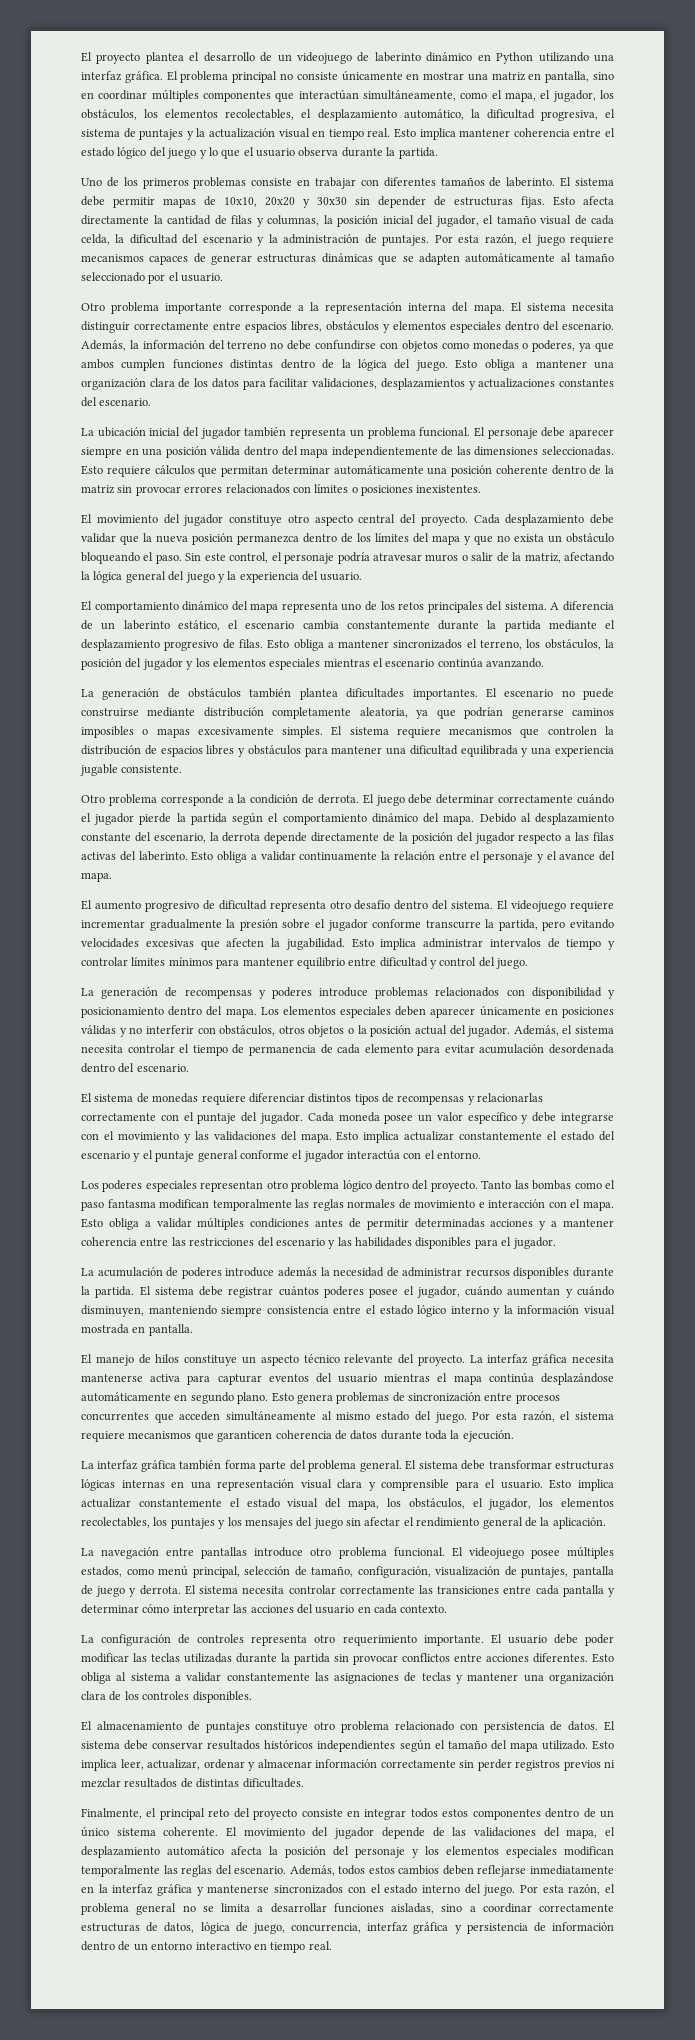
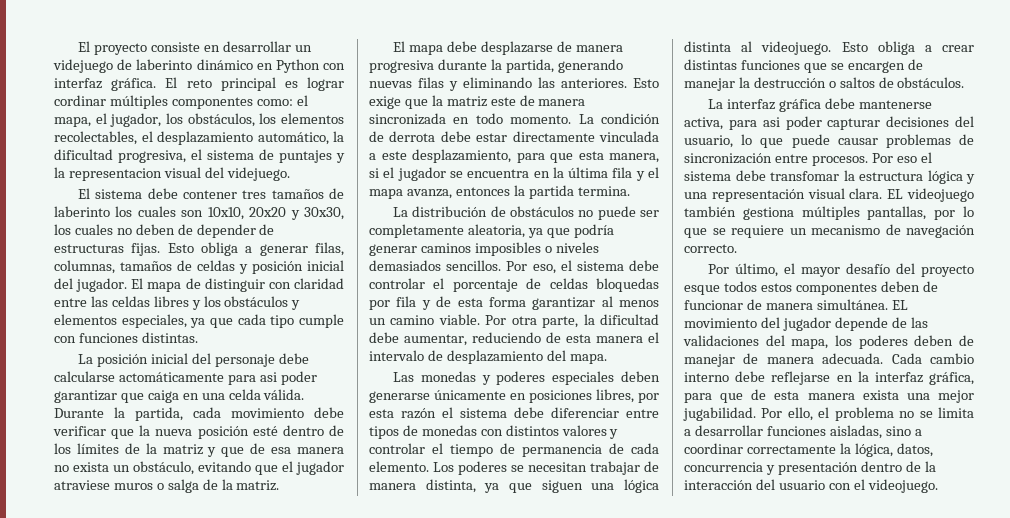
- El proyecto plantea el desarrollo de un videojuego de laberinto dinámico en Python utilizando una interfaz gráfica.
+ El proyecto consiste en desarrollar un videjuego de laberinto dinámico en Python con interfaz gráfica.
- El problema principal no consiste únicamente en mostrar una matriz en pantalla, sino en coordinar múltiples componentes que interactúan simultáneamente, como el mapa, el jugador, los obstáculos, los elementos recolectables, el desplazamiento automático, la dificultad progresiva, el sistema de puntajes y la actualización visual en tiempo real. Esto implica mantener coherencia entre el estado lógico del juego y lo que el usuario observa durante la partida.
- Uno de los primeros problemas consiste en trabajar con diferentes tamaños de laberinto. El sistema debe permitir mapas de 10x10, 20x20 y 30x30 sin depender de estructuras fijas.
+ El reto principal es lograr cordinar múltiples componentes como: el mapa, el jugador, los obstáculos, los elementos recolectables, el desplazamiento automático, la dificultad progresiva, el sistema de puntajes y la representacion visual del videjuego.
+ El sistema debe contener tres tamaños de laberinto los cuales son 10x10, 20x20 y 30x30, los cuales no deben de depender de estructuras fijas.
- Esto afecta directamente la cantidad de filas y columnas, la posición inicial del jugador, el tamaño visual de cada celda, la dificultad del escenario y la administración de puntajes. Por esta razón, el juego requiere mecanismos capaces de generar estructuras dinámicas que se adapten automáticamente al tamaño seleccionado por el usuario.
- Otro problema importante corresponde a la representación interna del mapa. El sistema necesita distinguir correctamente entre espacios libres, obstáculos y elementos especiales dentro del escenario. Además, la información del terreno no debe confundirse con objetos como monedas o poderes, ya que ambos cumplen funciones distintas dentro de la lógica del juego. Esto obliga a mantener una organización clara de los datos para facilitar validaciones, desplazamientos y actualizaciones constantes del escenario.
- La ubicación inicial del jugador también representa un problema funcional. El personaje debe aparecer siempre en una posición válida dentro del mapa independientemente de las dimensiones seleccionadas. Esto requiere cálculos que permitan determinar automáticamente una posición coherente dentro de la matriz sin provocar errores relacionados con límites o posiciones inexistentes.
- El movimiento del jugador constituye otro aspecto central del proyecto. Cada desplazamiento debe validar que la nueva posición permanezca dentro de los límites del mapa y que no exista un obstáculo bloqueando el paso. Sin este control, el personaje podría atravesar muros o salir de la matriz, afectando la lógica general del juego y la experiencia del usuario.
- El comportamiento dinámico del mapa representa uno de los retos principales del sistema. A diferencia de un laberinto estático, el escenario cambia constantemente durante la partida mediante el desplazamiento progresivo de filas. Esto obliga a mantener sincronizados el terreno, los obstáculos, la posición del jugador y los elementos especiales mientras el escenario continúa avanzando.
- La generación de obstáculos también plantea dificultades importantes. El escenario no puede construirse mediante distribución completamente aleatoria, ya que podrían generarse caminos imposibles o mapas excesivamente simples. El sistema requiere mecanismos que controlen la distribución de espacios libres y obstáculos para mantener una dificultad equilibrada y una experiencia jugable consistente.
- Otro problema corresponde a la condición de derrota. El juego debe determinar correctamente cuándo el jugador pierde la partida según el comportamiento dinámico del mapa. Debido al desplazamiento constante del escenario, la derrota depende directamente de la posición del jugador respecto a las filas activas del laberinto. Esto obliga a validar continuamente la relación entre el personaje y el avance del mapa.
- El aumento progresivo de dificultad representa otro desafío dentro del sistema. El videojuego requiere incrementar gradualmente la presión sobre el jugador conforme transcurre la partida, pero evitando velocidades excesivas que afecten la jugabilidad. Esto implica administrar intervalos de tiempo y controlar límites mínimos para mantener equilibrio entre dificultad y control del juego.
- La generación de recompensas y poderes introduce problemas relacionados con disponibilidad y posicionamiento dentro del mapa. Los elementos especiales deben aparecer únicamente en posiciones válidas y no interferir con obstáculos, otros objetos o la posición actual del jugador. Además, el sistema necesita controlar el tiempo de permanencia de cada elemento para evitar acumulación desordenada dentro del escenario.
- El sistema de monedas requiere diferenciar distintos tipos de recompensas y relacionarlas correctamente con el puntaje del jugador. Cada moneda posee un valor específico y debe integrarse con el movimiento y las validaciones del mapa. Esto implica actualizar constantemente el estado del escenario y el puntaje general conforme el jugador interactúa con el entorno.
- Los poderes especiales representan otro problema lógico dentro del proyecto. Tanto las bombas como el paso fantasma modifican temporalmente las reglas normales de movimiento e interacción con el mapa. Esto obliga a validar múltiples condiciones antes de permitir determinadas acciones y a mantener coherencia entre las restricciones del escenario y las habilidades disponibles para el jugador.
- La acumulación de poderes introduce además la necesidad de administrar recursos disponibles durante la partida. El sistema debe registrar cuántos poderes posee el jugador, cuándo aumentan y cuándo disminuyen, manteniendo siempre consistencia entre el estado lógico interno y la información visual mostrada en pantalla.
- El manejo de hilos constituye un aspecto técnico relevante del proyecto. La interfaz gráfica necesita mantenerse activa para capturar eventos del usuario mientras el mapa continúa desplazándose automáticamente en segundo plano. Esto genera problemas de sincronización entre procesos concurrentes que acceden simultáneamente al mismo estado del juego. Por esta razón, el sistema requiere mecanismos que garanticen coherencia de datos durante toda la ejecución.
- La interfaz gráfica también forma parte del problema general. El sistema debe transformar estructuras lógicas internas en una representación visual clara y comprensible para el usuario. Esto implica actualizar constantemente el estado visual del mapa, los obstáculos, el jugador, los elementos recolectables, los puntajes y los mensajes del juego sin afectar el rendimiento general de la aplicación.
- La navegación entre pantallas introduce otro problema funcional. El videojuego posee múltiples estados, como menú principal, selección de tamaño, configuración, visualización de puntajes, pantalla de juego y derrota. El sistema necesita controlar correctamente las transiciones entre cada pantalla y determinar cómo interpretar las acciones del usuario en cada contexto.
- La configuración de controles representa otro requerimiento importante. El usuario debe poder modificar las teclas utilizadas durante la partida sin provocar conflictos entre acciones diferentes. Esto obliga al sistema a validar constantemente las asignaciones de teclas y mantener una organización clara de los controles disponibles.
- El almacenamiento de puntajes constituye otro problema relacionado con persistencia de datos. El sistema debe conservar resultados históricos independientes según el tamaño del mapa utilizado. Esto implica leer, actualizar, ordenar y almacenar información correctamente sin perder registros previos ni mezclar resultados de distintas dificultades.
- Finalmente, el principal reto del proyecto consiste en integrar todos estos componentes dentro de un único sistema coherente. El movimiento del jugador depende de las validaciones del mapa, el desplazamiento automático afecta la posición del personaje y los elementos especiales modifican temporalmente las reglas del escenario. Además, todos estos cambios deben reflejarse inmediatamente en la interfaz gráfica y mantenerse sincronizados con el estado interno del juego. Por esta razón, el problema general no se limita a desarrollar funciones aisladas, sino a coordinar correctamente estructuras de datos, lógica de juego, concurrencia, interfaz gráfica y persistencia de información dentro de un entorno interactivo en tiempo real.
+ Esto obliga a generar filas, columnas, tamaños de celdas y posición inicial del jugador. El mapa de distinguir con claridad entre las celdas libres y los obstáculos y elementos especiales, ya que cada tipo cumple con funciones distintas.
+ La posición inicial del personaje debe calcularse actomáticamente para asi poder garantizar que caiga en una celda válida. Durante la partida, cada movimiento debe verificar que la nueva posición esté dentro de los límites de la matriz y que de esa manera no exista un obstáculo, evitando que el jugador atraviese muros o salga de la matriz.
+ El mapa debe desplazarse de manera progresiva durante la partida, generando nuevas filas y eliminando las anteriores. Esto exige que la matriz este de manera sincronizada en todo momento. La condición de derrota debe estar directamente vinculada a este desplazamiento, para que esta manera, si el jugador se encuentra en la última fila y el mapa avanza, entonces la partida termina.
+ La distribución de obstáculos no puede ser completamente aleatoria, ya que podría generar caminos imposibles o niveles demasiados sencillos. Por eso, el sistema debe controlar el porcentaje de celdas bloquedas por fila y de esta forma garantizar al menos un camino viable. Por otra parte, la dificultad debe aumentar, reduciendo de esta manera el intervalo de desplazamiento del mapa.
+ Las monedas y poderes especiales deben generarse únicamente en posiciones libres, por esta razón el sistema debe diferenciar entre tipos de monedas con distintos valores y controlar el tiempo de permanencia de cada elemento. Los poderes se necesitan trabajar de manera distinta, ya que siguen una lógica distinta al videojuego. Esto obliga a crear distintas funciones que se encargen de manejar la destrucción o saltos de obstáculos.
+ La interfaz gráfica debe mantenerse activa, para asi poder capturar decisiones del usuario, lo que puede causar problemas de sincronización entre procesos. Por eso el sistema debe transfomar la estructura lógica y una representación visual clara. EL videojuego también gestiona múltiples pantallas, por lo que se requiere un mecanismo de navegación correcto.
+ Por último, el mayor desafío del proyecto esque todos estos componentes deben de funcionar de manera simultánea. EL movimiento del jugador depende de las validaciones del mapa, los poderes deben de manejar de manera adecuada. Cada cambio interno debe reflejarse en la interfaz gráfica, para que de esta manera exista una mejor jugabilidad. Por ello, el problema no se limita a desarrollar funciones aisladas, sino a coordinar correctamente la lógica, datos, concurrencia y presentación dentro de la interacción del usuario con el videojuego.

